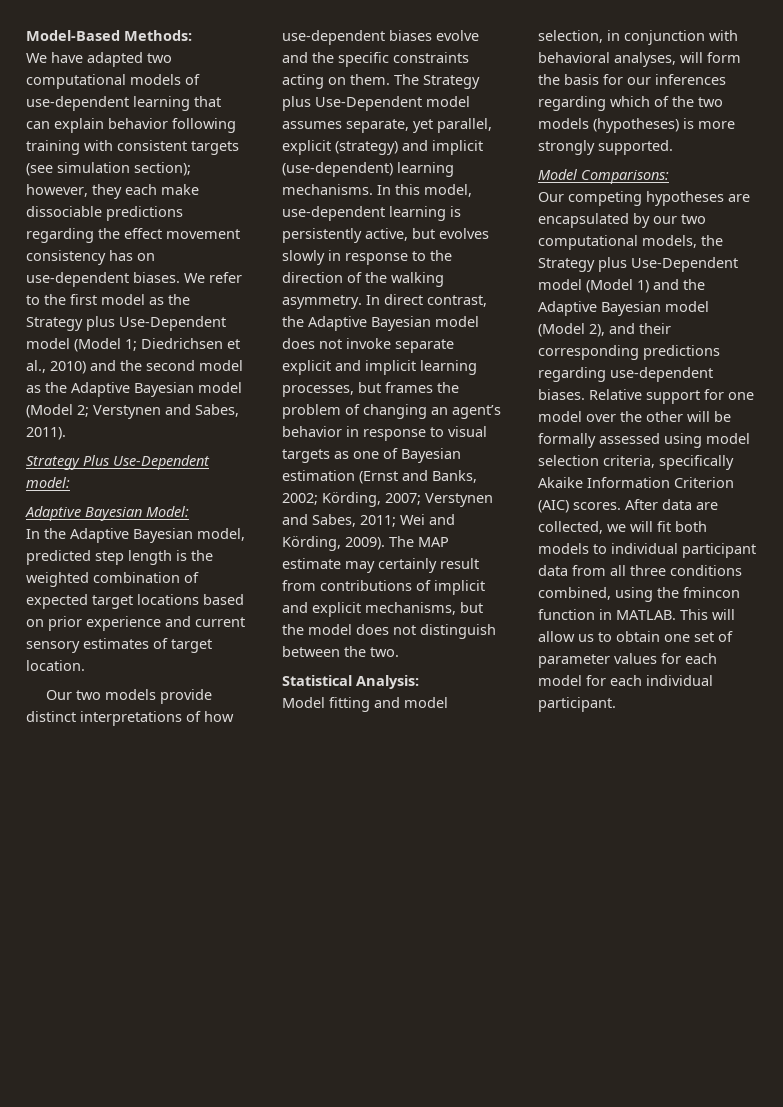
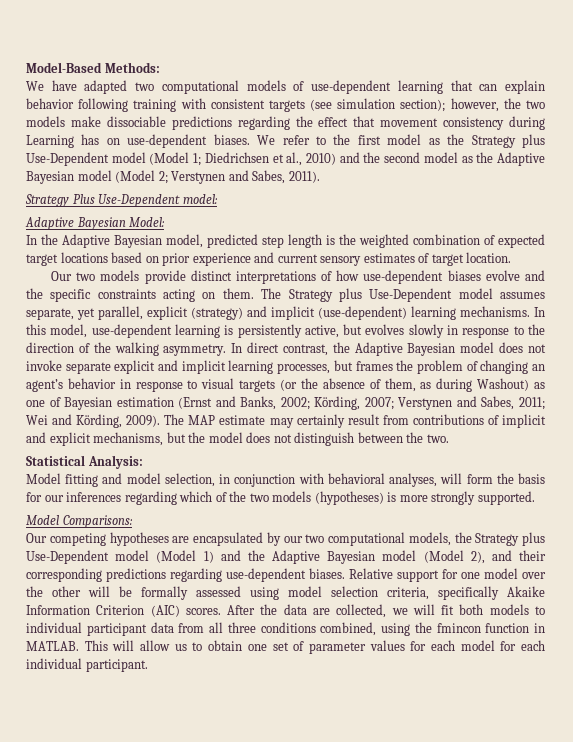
- We have adapted two computational models of use-dependent learning that can explain behavior following training with consistent targets (see simulation section); however, they each make dissociable predictions regarding the effect movement consistency has on use-dependent biases.
+ We have adapted two computational models of use-dependent learning that can explain behavior following training with consistent targets (see simulation section); however, the two models make dissociable predictions regarding the effect that movement consistency during Learning has on use-dependent biases.
- In direct contrast, the Adaptive Bayesian model does not invoke separate explicit and implicit learning processes, but frames the problem of changing an agent’s behavior in response to visual targets as one of Bayesian estimation (Ernst and Banks, 2002; Körding, 2007; Verstynen and Sabes, 2011; Wei and Körding, 2009).
+ In direct contrast, the Adaptive Bayesian model does not invoke separate explicit and implicit learning processes, but frames the problem of changing an agent’s behavior in response to visual targets (or the absence of them, as during Washout) as one of Bayesian estimation (Ernst and Banks, 2002; Körding, 2007; Verstynen and Sabes, 2011; Wei and Körding, 2009).
- After data are collected, we will fit both models to individual participant data from all three conditions combined, using the fmincon function in MATLAB.
+ After the data are collected, we will fit both models to individual participant data from all three conditions combined, using the fmincon function in MATLAB.

